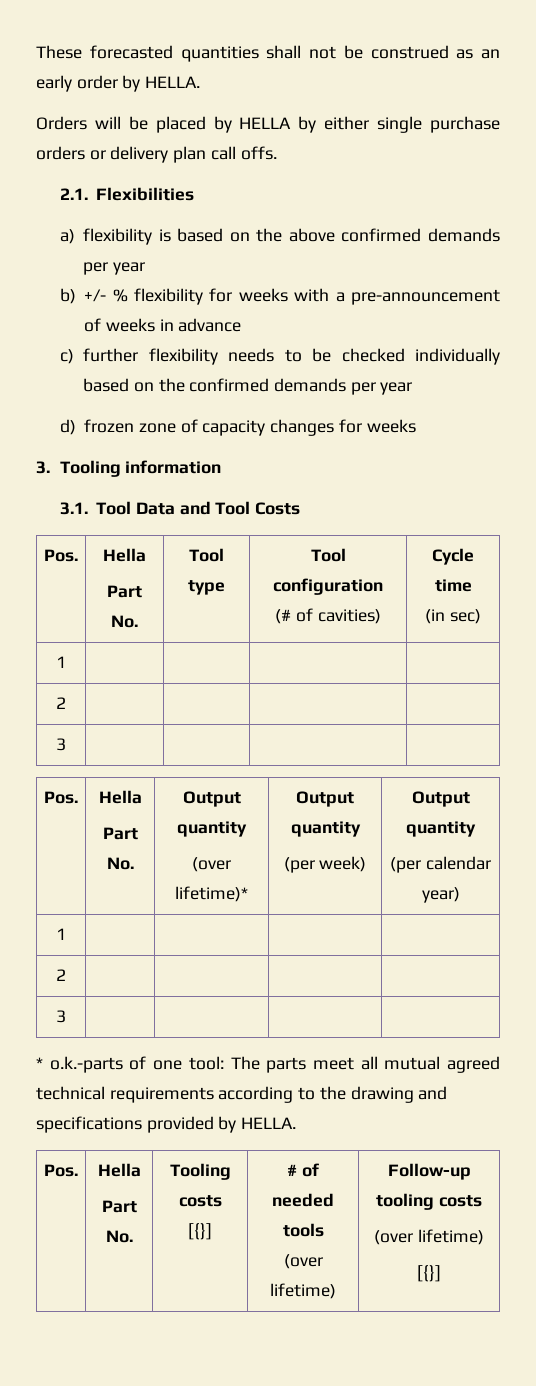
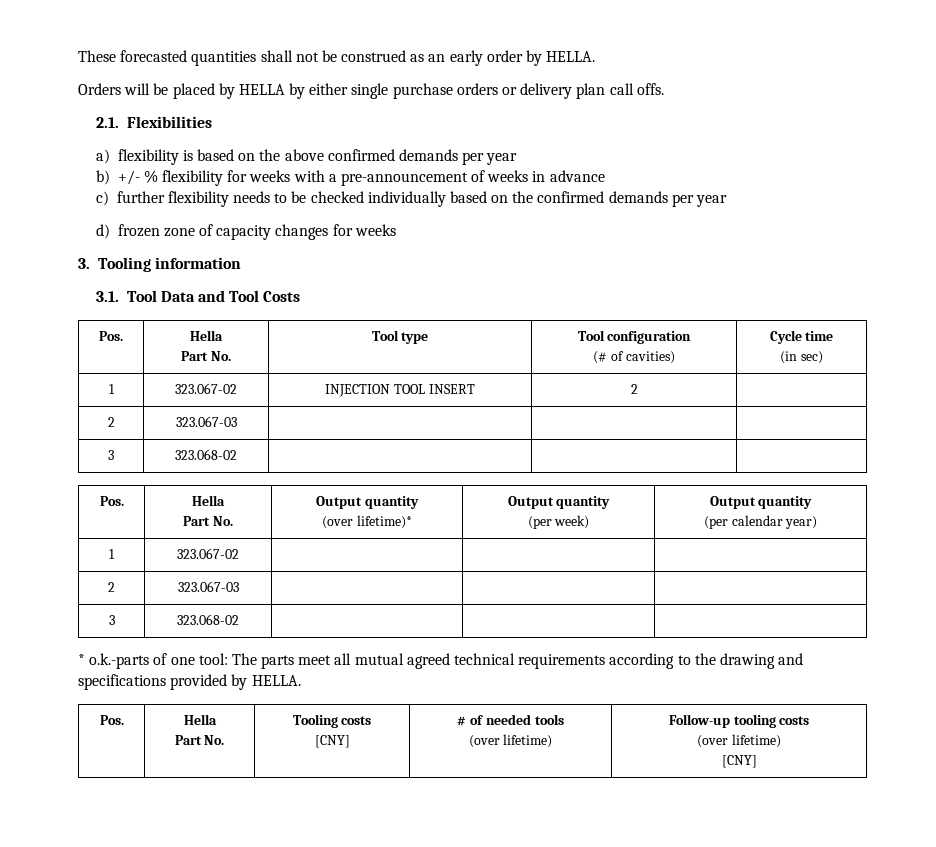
  3.1. Tool Data and Tool Costs
  Pos. | Hella
  Part No. | Tool type | Tool configuration
  (# of cavities) | Cycle time
  (in sec)
- 1 | | | |
- 2 | | | |
- 3 | | | |
+ 1 | 323.067-02 | INJECTION TOOL INSERT | 2 |
+ 2 | 323.067-03 | | |
+ 3 | 323.068-02 | | |
  Pos. | Hella
  Part No. | Output quantity
  (over lifetime)* | Output quantity
  (per week) | Output quantity
  (per calendar year)
- 1 | | | |
- 2 | | | |
- 3 | | | |
+ 1 | 323.067-02 | | |
+ 2 | 323.067-03 | | |
+ 3 | 323.068-02 | | |
  * o.k.-parts of one tool: The parts meet all mutual agreed technical requirements according to the drawing and specifications provided by HELLA.
  Pos. | Hella
  Part No. | Tooling costs
- [{}] | # of needed tools
+ [CNY] | # of needed tools
  (over lifetime) | Follow-up tooling costs
  (over lifetime)
- [{}]
+ [CNY]

